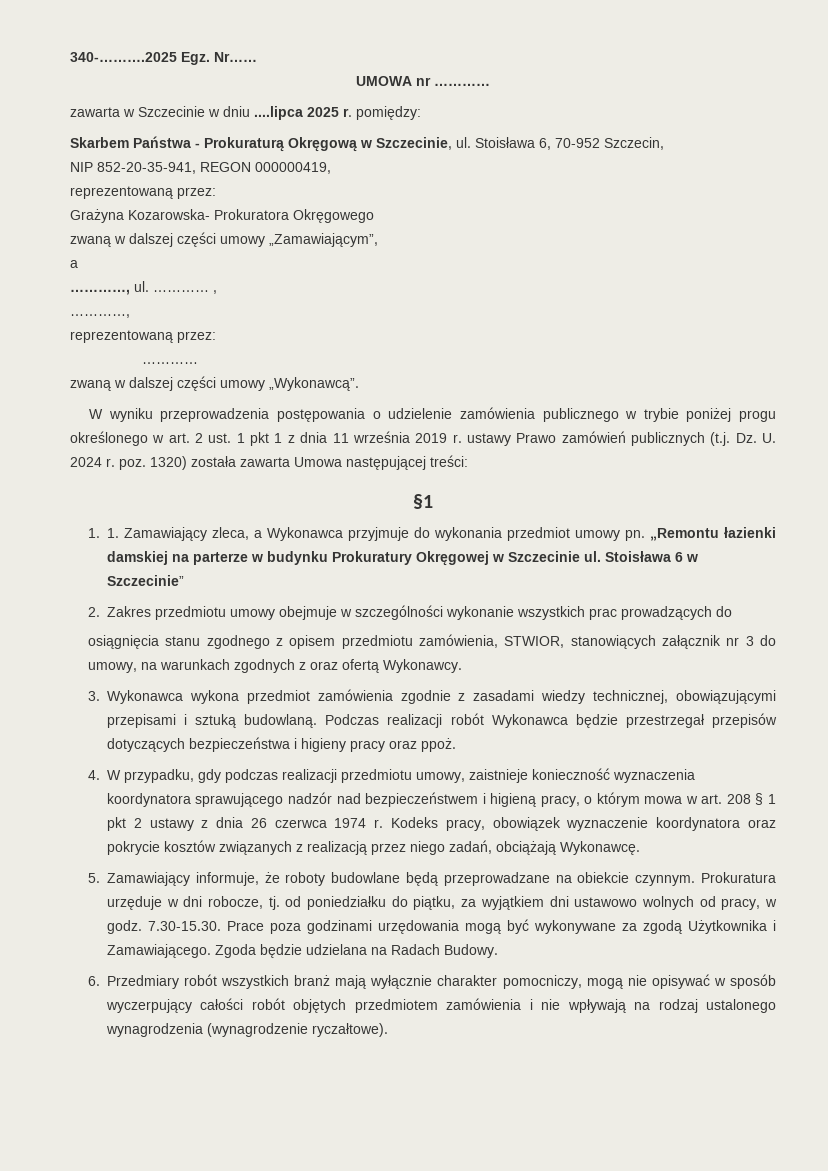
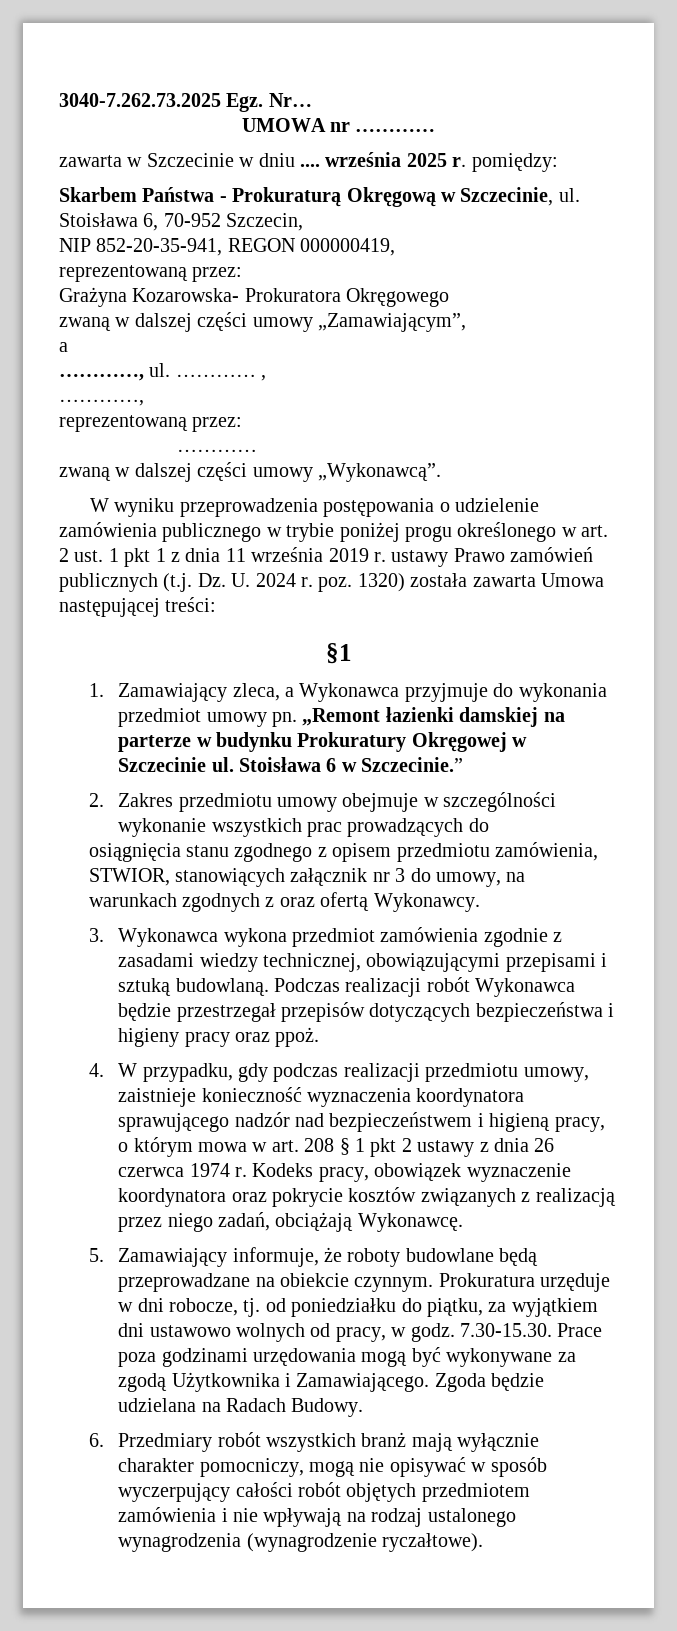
- 340-……….2025 Egz. Nr……
+ 3040-7.262.73.2025 Egz. Nr…
- zawarta w Szczecinie w dniu ....lipca 2025 r. pomiędzy:
+ zawarta w Szczecinie w dniu .... września 2025 r. pomiędzy:
- 1. 1. Zamawiający zleca, a Wykonawca przyjmuje do wykonania przedmiot umowy pn.
+ 1. Zamawiający zleca, a Wykonawca przyjmuje do wykonania przedmiot umowy pn.
- „Remontu łazienki damskiej na parterze w budynku Prokuratury Okręgowej w Szczecinie ul.
+ „Remont łazienki damskiej na parterze w budynku Prokuratury Okręgowej w Szczecinie ul.
- Stoisława 6 w Szczecinie”
+ Stoisława 6 w Szczecinie.”

